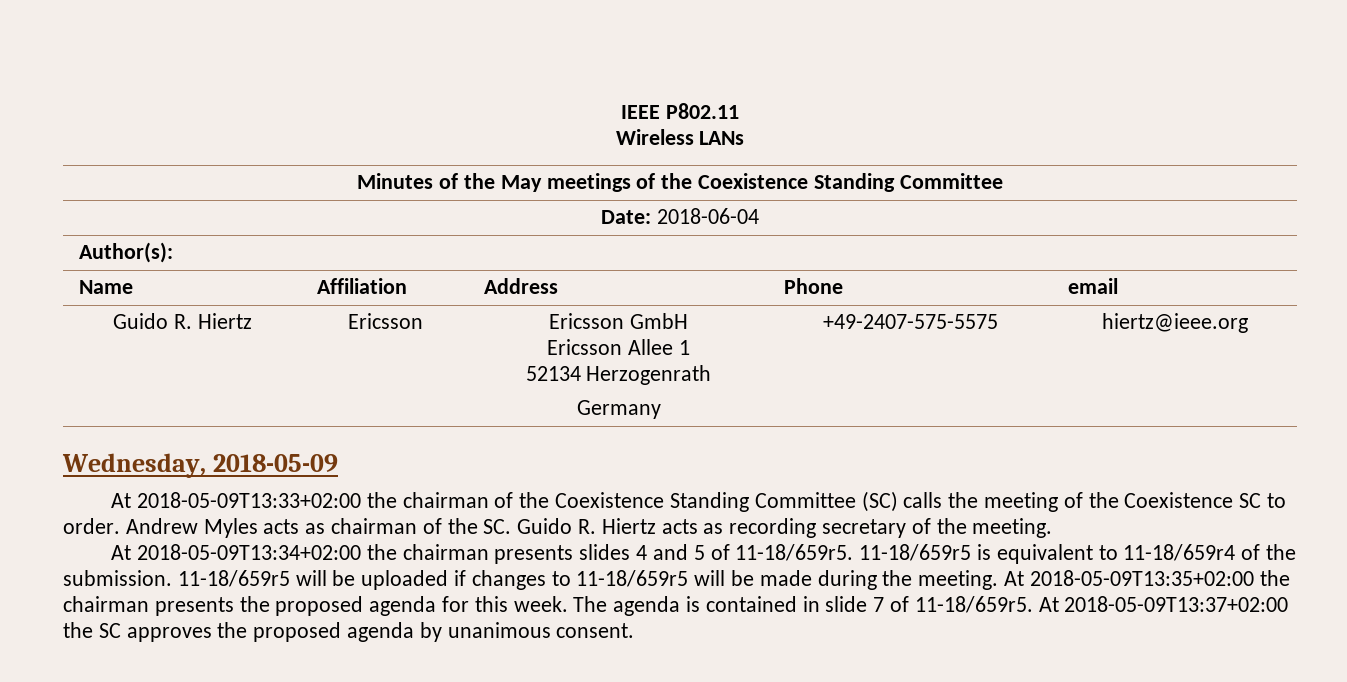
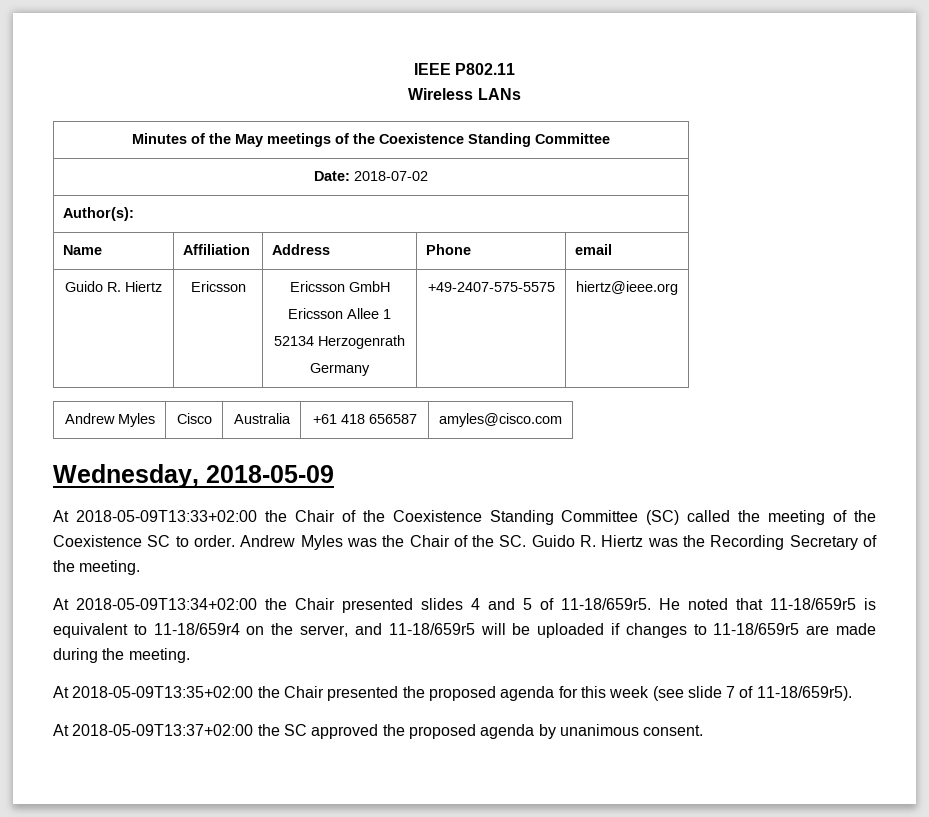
- Date: 2018-06-04
+ Date: 2018-07-02
+ Andrew Myles | Cisco | Australia | +61 418 656587 | amyles@cisco.com
- At 2018-05-09T13:33+02:00 the chairman of the Coexistence Standing Committee (SC) calls the meeting of the Coexistence SC to order.
+ At 2018-05-09T13:33+02:00 the Chair of the Coexistence Standing Committee (SC) called the meeting of the Coexistence SC to order.
- Andrew Myles acts as chairman of the SC. Guido R. Hiertz acts as recording secretary of the meeting.
+ Andrew Myles was the Chair of the SC. Guido R. Hiertz was the Recording Secretary of the meeting.
- At 2018-05-09T13:34+02:00 the chairman presents slides 4 and 5 of 11-18/659r5.
+ At 2018-05-09T13:34+02:00 the Chair presented slides 4 and 5 of 11-18/659r5.
- 11-18/659r5 is equivalent to 11-18/659r4 of the submission. 11-18/659r5 will be uploaded if changes to 11-18/659r5 will be made during the meeting. At 2018-05-09T13:35+02:00 the chairman presents the proposed agenda for this week. The agenda is contained in slide 7 of 11-18/659r5. At 2018-05-09T13:37+02:00 the SC approves the proposed agenda by unanimous consent.
+ He noted that 11-18/659r5 is equivalent to 11-18/659r4 on the server, and 11-18/659r5 will be uploaded if changes to 11-18/659r5 are made during the meeting.
+ At 2018-05-09T13:35+02:00 the Chair presented the proposed agenda for this week (see slide 7 of 11-18/659r5).
+ At 2018-05-09T13:37+02:00 the SC approved the proposed agenda by unanimous consent.

